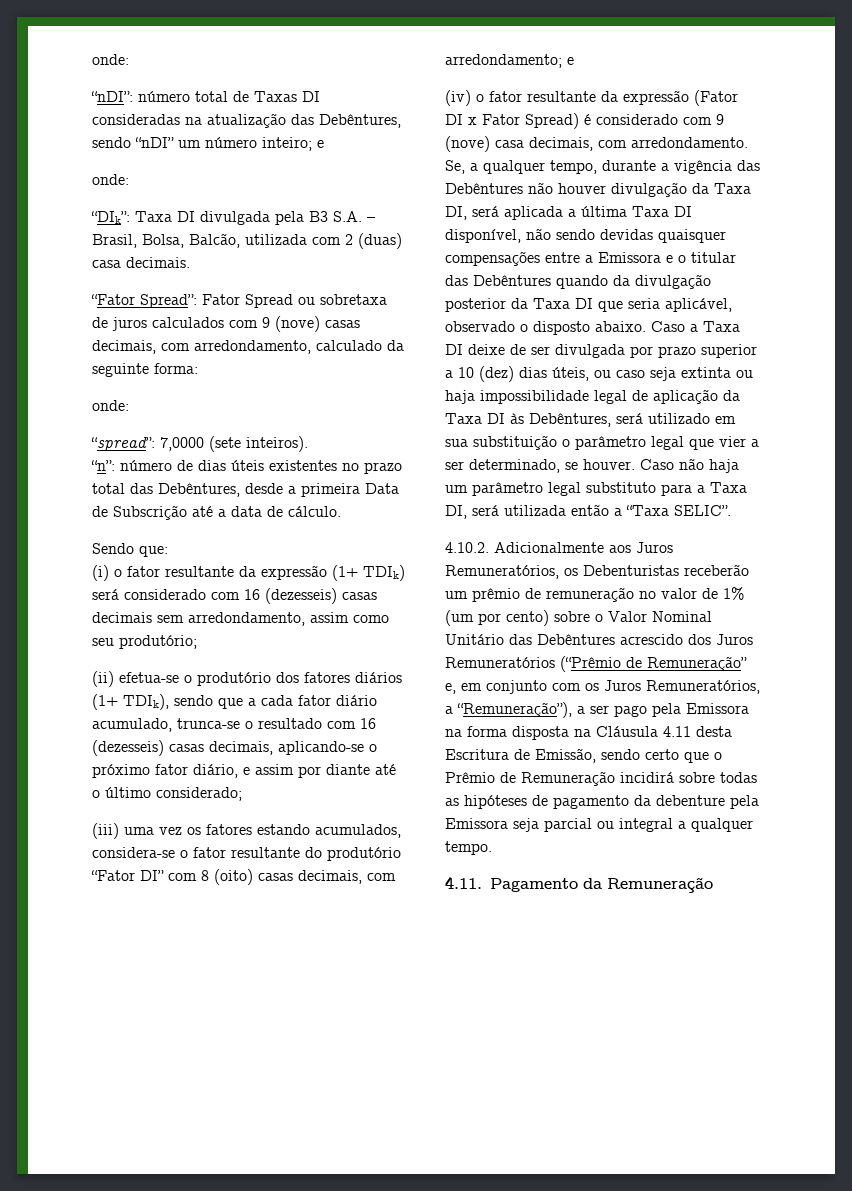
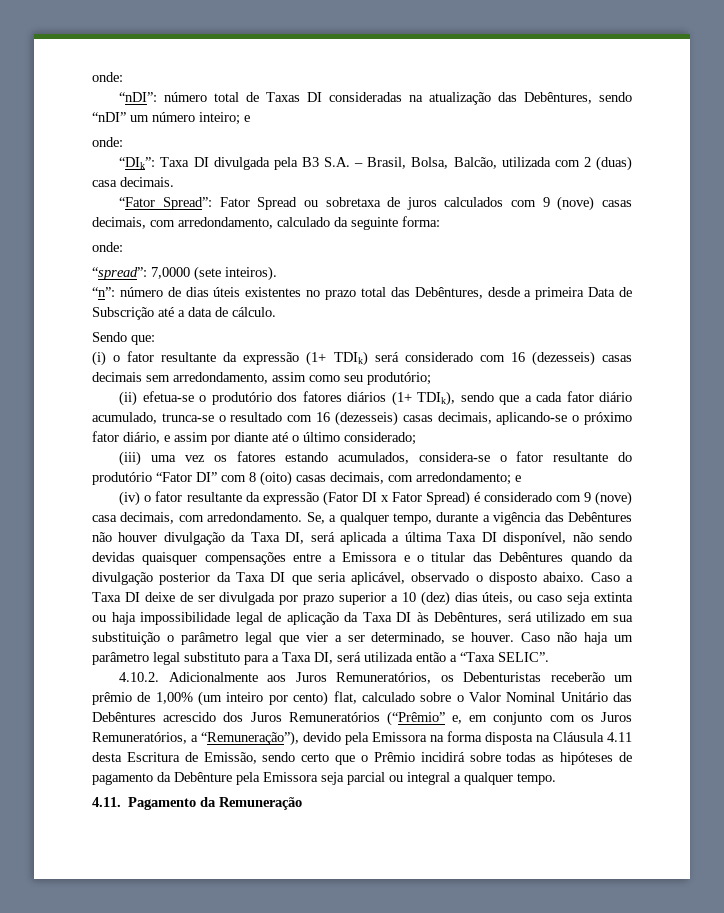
- 4.10.2. Adicionalmente aos Juros Remuneratórios, os Debenturistas receberão um prêmio de remuneração no valor de 1% (um por cento) sobre o Valor Nominal Unitário das Debêntures acrescido dos Juros Remuneratórios (“Prêmio de Remuneração” e, em conjunto com os Juros Remuneratórios, a “Remuneração”), a ser pago pela Emissora na forma disposta na Cláusula 4.11 desta Escritura de Emissão, sendo certo que o Prêmio de Remuneração incidirá sobre todas as hipóteses de pagamento da debenture pela Emissora seja parcial ou integral a qualquer tempo.
+ 4.10.2. Adicionalmente aos Juros Remuneratórios, os Debenturistas receberão um prêmio de 1,00% (um inteiro por cento) flat, calculado sobre o Valor Nominal Unitário das Debêntures acrescido dos Juros Remuneratórios (“Prêmio” e, em conjunto com os Juros Remuneratórios, a “Remuneração”), devido pela Emissora na forma disposta na Cláusula 4.11 desta Escritura de Emissão, sendo certo que o Prêmio incidirá sobre todas as hipóteses de pagamento da Debênture pela Emissora seja parcial ou integral a qualquer tempo.

